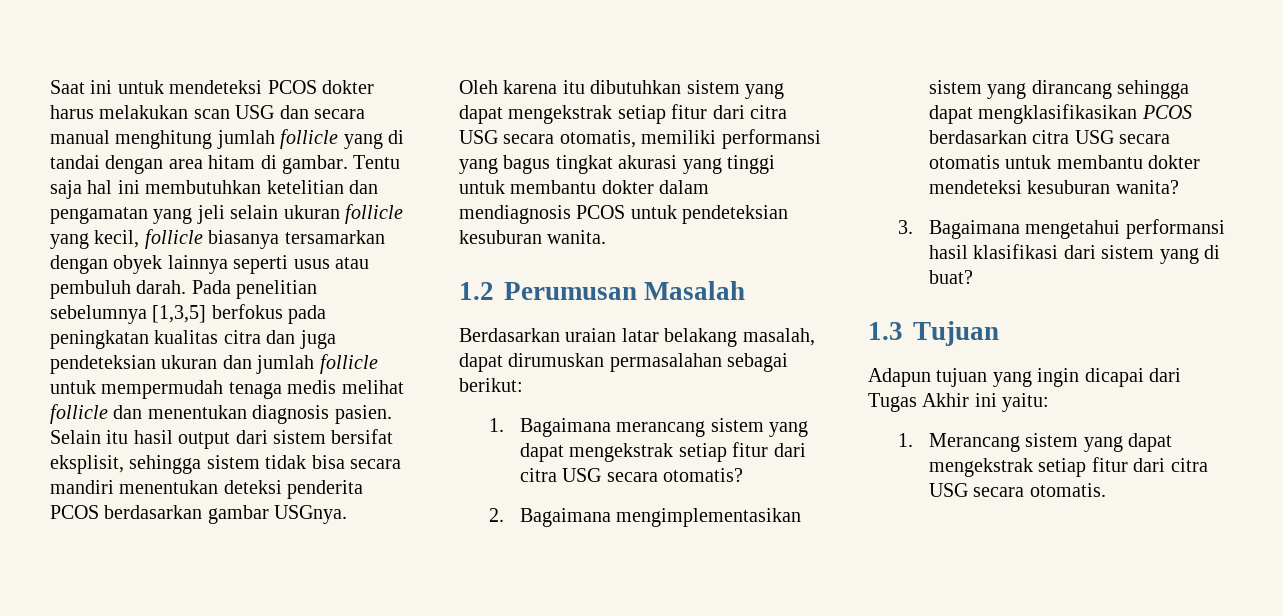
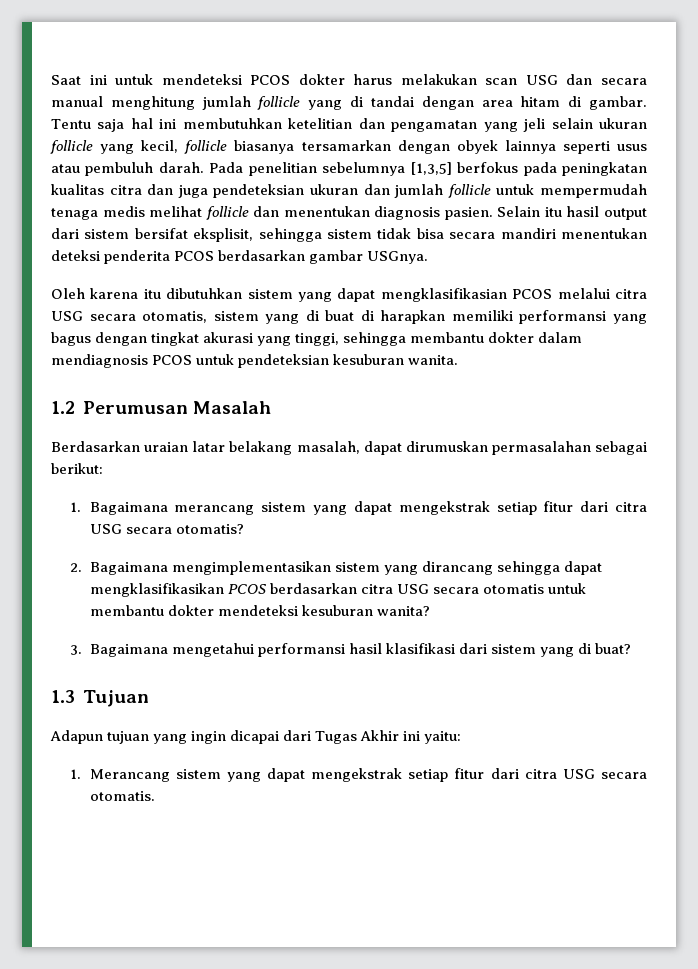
- Oleh karena itu dibutuhkan sistem yang dapat mengekstrak setiap fitur dari citra USG secara otomatis, memiliki performansi yang bagus tingkat akurasi yang tinggi untuk membantu dokter dalam mendiagnosis PCOS untuk pendeteksian kesuburan wanita.
+ Oleh karena itu dibutuhkan sistem yang dapat mengklasifikasian PCOS melalui citra USG secara otomatis, sistem yang di buat di harapkan memiliki performansi yang bagus dengan tingkat akurasi yang tinggi, sehingga membantu dokter dalam mendiagnosis PCOS untuk pendeteksian kesuburan wanita.

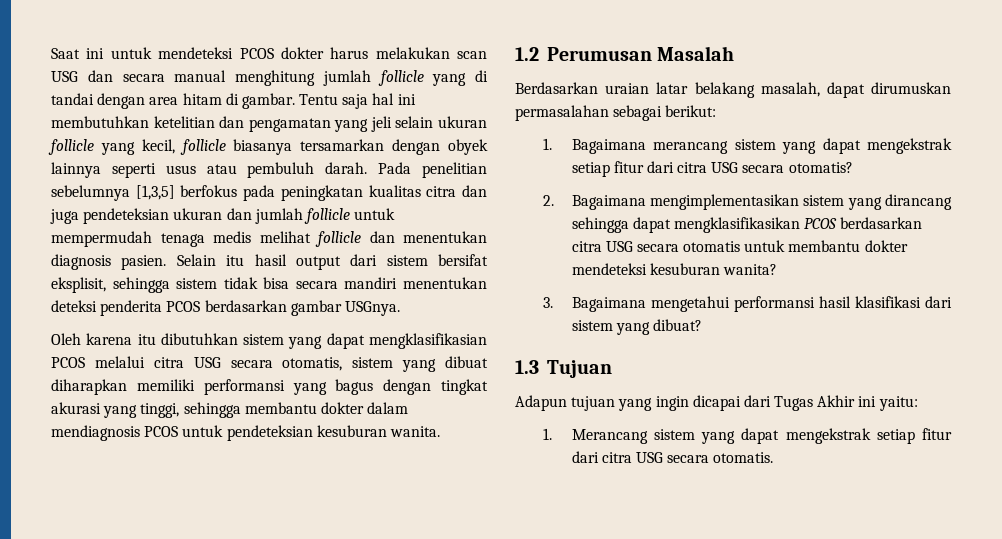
- Oleh karena itu dibutuhkan sistem yang dapat mengklasifikasian PCOS melalui citra USG secara otomatis, sistem yang di buat di harapkan memiliki performansi yang bagus dengan tingkat akurasi yang tinggi, sehingga membantu dokter dalam mendiagnosis PCOS untuk pendeteksian kesuburan wanita.
+ Oleh karena itu dibutuhkan sistem yang dapat mengklasifikasian PCOS melalui citra USG secara otomatis, sistem yang dibuat diharapkan memiliki performansi yang bagus dengan tingkat akurasi yang tinggi, sehingga membantu dokter dalam mendiagnosis PCOS untuk pendeteksian kesuburan wanita.
- 3. Bagaimana mengetahui performansi hasil klasifikasi dari sistem yang di buat?
+ 3. Bagaimana mengetahui performansi hasil klasifikasi dari sistem yang dibuat?

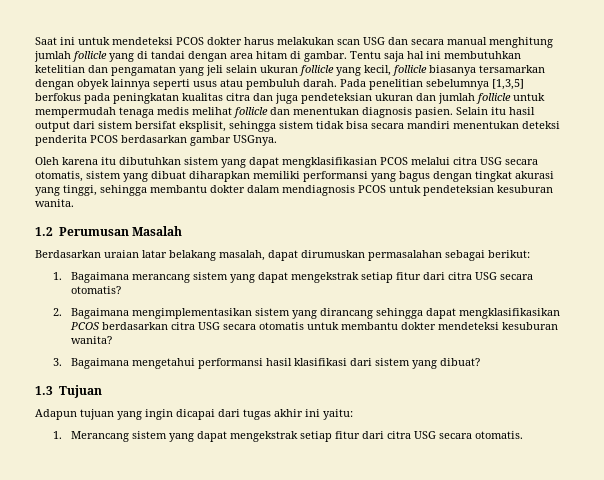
- Adapun tujuan yang ingin dicapai dari Tugas Akhir ini yaitu:
+ Adapun tujuan yang ingin dicapai dari tugas akhir ini yaitu:

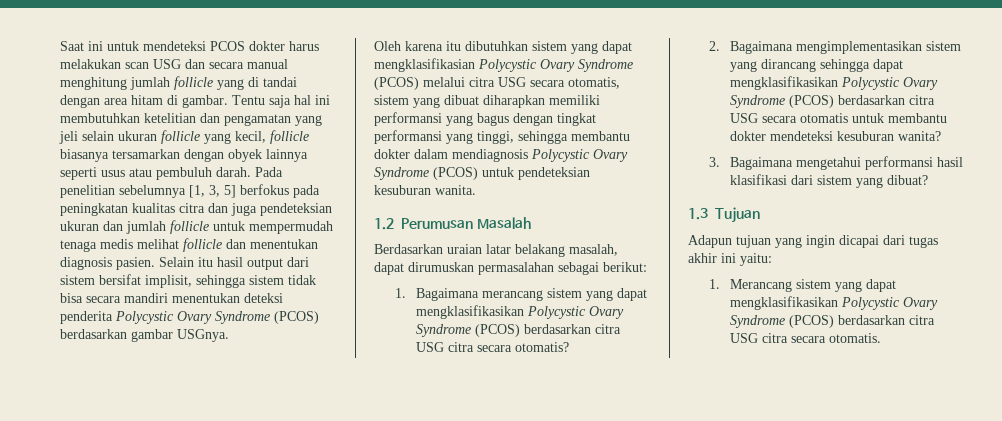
- Pada penelitian sebelumnya [1,3,5] berfokus pada peningkatan kualitas citra dan juga pendeteksian ukuran dan jumlah follicle untuk mempermudah tenaga medis melihat follicle dan menentukan diagnosis pasien.
+ Pada penelitian sebelumnya [1, 3, 5] berfokus pada peningkatan kualitas citra dan juga pendeteksian ukuran dan jumlah follicle untuk mempermudah tenaga medis melihat follicle dan menentukan diagnosis pasien.
- Selain itu hasil output dari sistem bersifat eksplisit, sehingga sistem tidak bisa secara mandiri menentukan deteksi penderita PCOS berdasarkan gambar USGnya.
+ Selain itu hasil output dari sistem bersifat implisit, sehingga sistem tidak bisa secara mandiri menentukan deteksi penderita Polycystic Ovary Syndrome (PCOS) berdasarkan gambar USGnya.
- Oleh karena itu dibutuhkan sistem yang dapat mengklasifikasian PCOS melalui citra USG secara otomatis, sistem yang dibuat diharapkan memiliki performansi yang bagus dengan tingkat akurasi yang tinggi, sehingga membantu dokter dalam mendiagnosis PCOS untuk pendeteksian kesuburan wanita.
+ Oleh karena itu dibutuhkan sistem yang dapat mengklasifikasian Polycystic Ovary Syndrome (PCOS) melalui citra USG secara otomatis, sistem yang dibuat diharapkan memiliki performansi yang bagus dengan tingkat performansi yang tinggi, sehingga membantu dokter dalam mendiagnosis Polycystic Ovary Syndrome (PCOS) untuk pendeteksian kesuburan wanita.
- 1. Bagaimana merancang sistem yang dapat mengekstrak setiap fitur dari citra USG secara otomatis?
+ 1. Bagaimana merancang sistem yang dapat mengklasifikasikan Polycystic Ovary Syndrome (PCOS) berdasarkan citra USG citra secara otomatis?
- 2. Bagaimana mengimplementasikan sistem yang dirancang sehingga dapat mengklasifikasikan PCOS berdasarkan citra USG secara otomatis untuk membantu dokter mendeteksi kesuburan wanita?
+ 2. Bagaimana mengimplementasikan sistem yang dirancang sehingga dapat mengklasifikasikan Polycystic Ovary Syndrome (PCOS) berdasarkan citra USG secara otomatis untuk membantu dokter mendeteksi kesuburan wanita?
- 1. Merancang sistem yang dapat mengekstrak setiap fitur dari citra USG secara otomatis.
+ 1. Merancang sistem yang dapat mengklasifikasikan Polycystic Ovary Syndrome (PCOS) berdasarkan citra USG citra secara otomatis.

